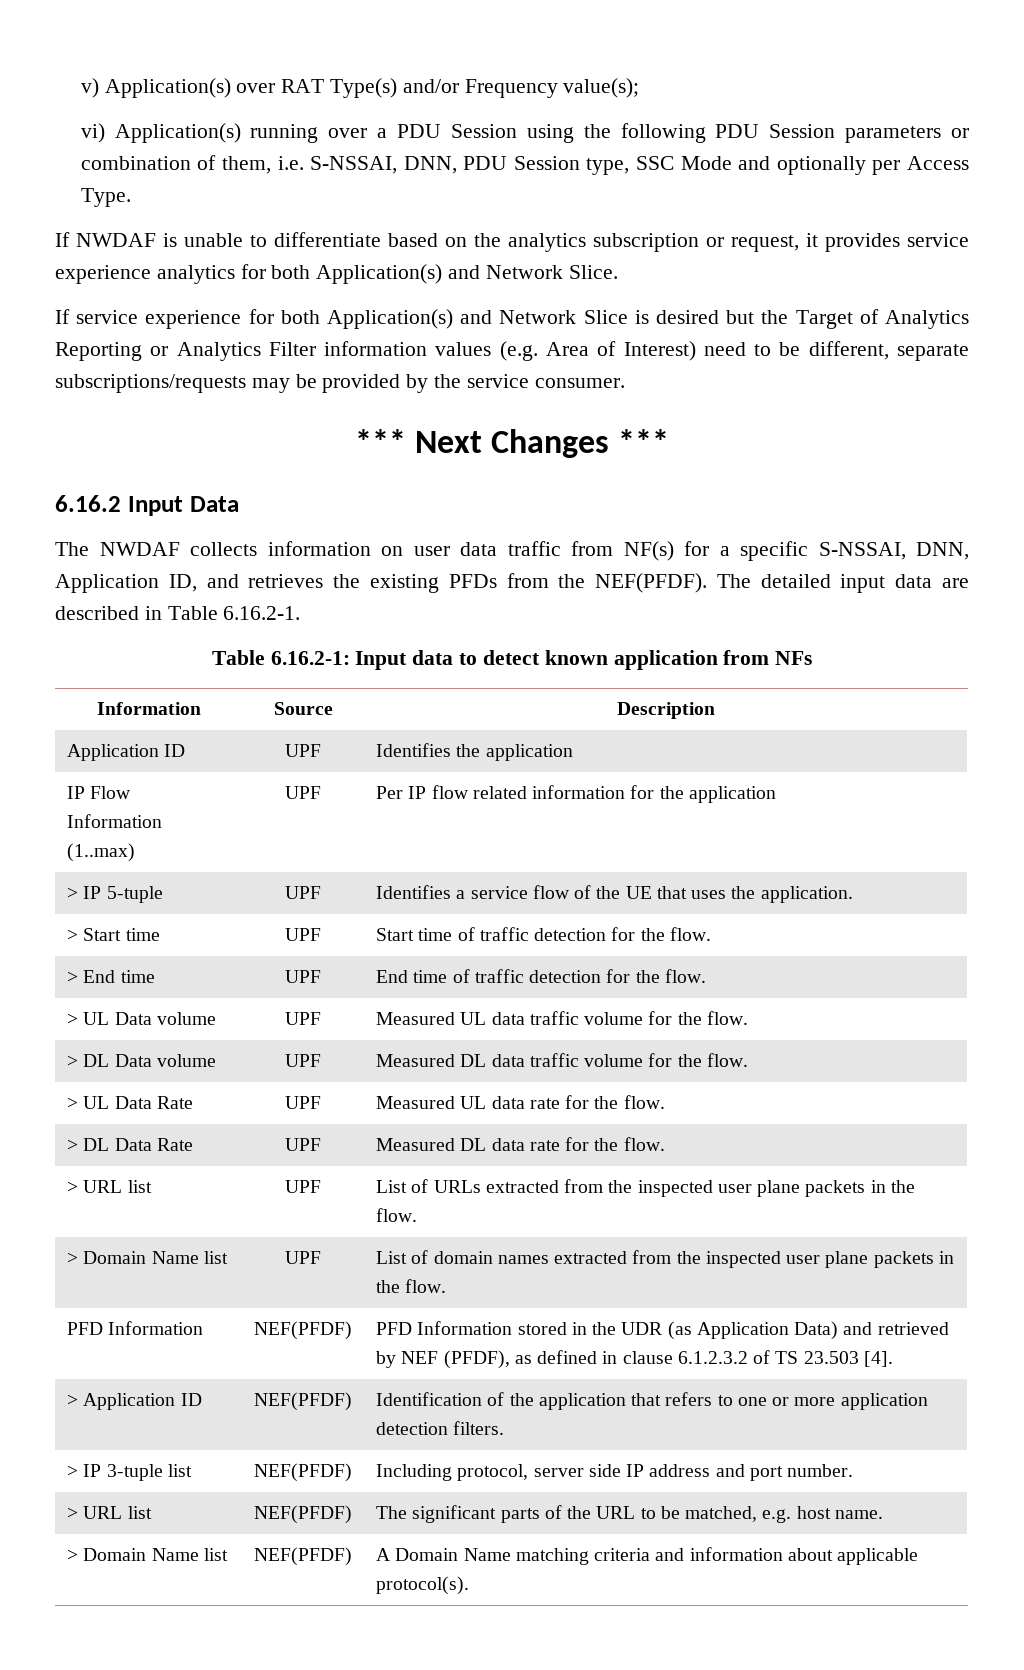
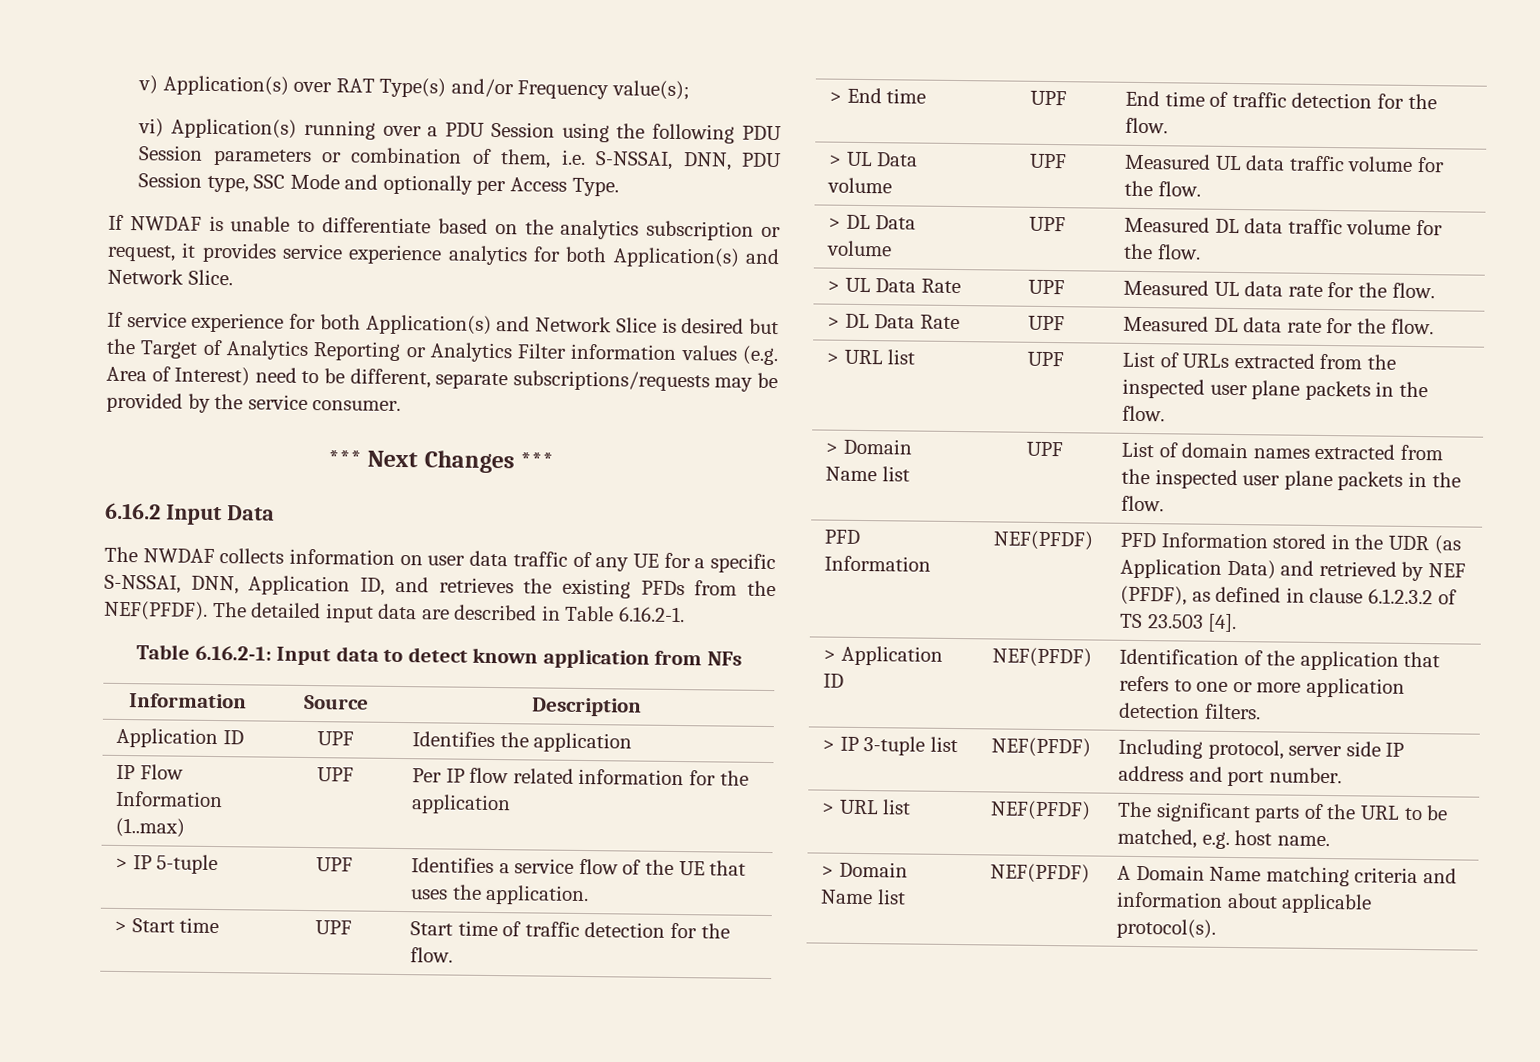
- The NWDAF collects information on user data traffic from NF(s) for a specific S-NSSAI, DNN, Application ID, and retrieves the existing PFDs from the NEF(PFDF).
+ The NWDAF collects information on user data traffic of any UE for a specific S-NSSAI, DNN, Application ID, and retrieves the existing PFDs from the NEF(PFDF).

